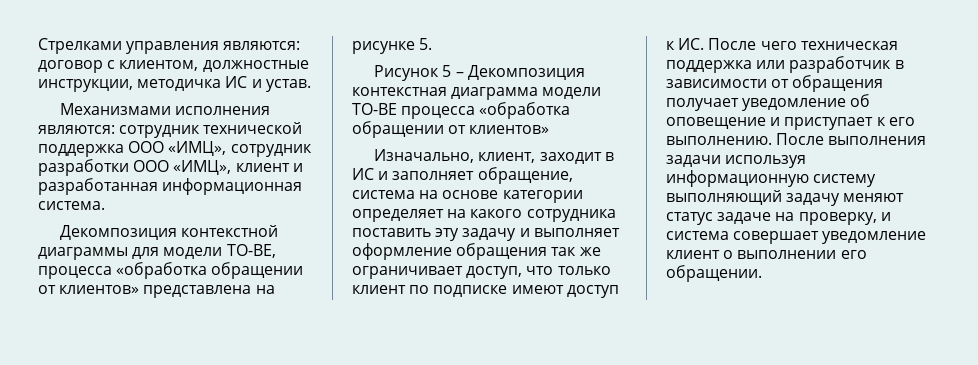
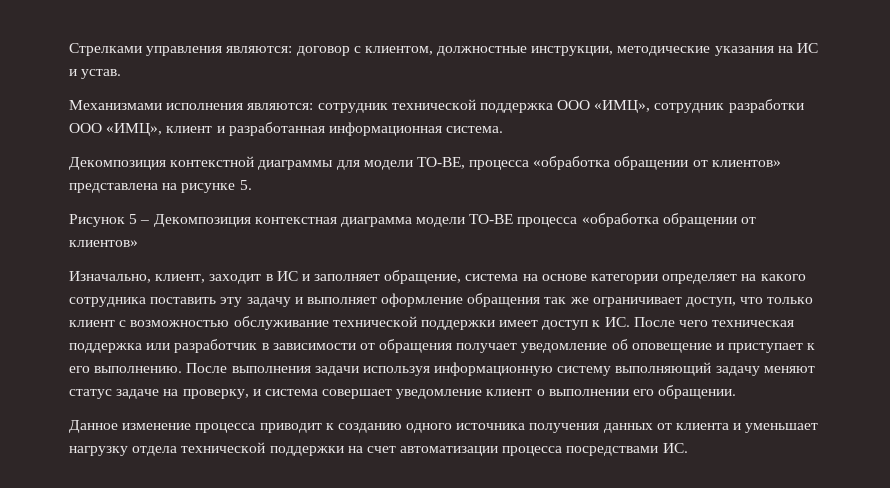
- Стрелками управления являются: договор с клиентом, должностные инструкции, методичка ИС и устав.
+ Стрелками управления являются: договор с клиентом, должностные инструкции, методические указания на ИС и устав.
- Изначально, клиент, заходит в ИС и заполняет обращение, система на основе категории определяет на какого сотрудника поставить эту задачу и выполняет оформление обращения так же ограничивает доступ, что только клиент по подписке имеют доступ к ИС. После чего техническая поддержка или разработчик в зависимости от обращения получает уведомление об оповещение и приступает к его выполнению.
+ Изначально, клиент, заходит в ИС и заполняет обращение, система на основе категории определяет на какого сотрудника поставить эту задачу и выполняет оформление обращения так же ограничивает доступ, что только клиент с возможностью обслуживание технической поддержки имеет доступ к ИС. После чего техническая поддержка или разработчик в зависимости от обращения получает уведомление об оповещение и приступает к его выполнению.
+ Данное изменение процесса приводит к созданию одного источника получения данных от клиента и уменьшает нагрузку отдела технической поддержки на счет автоматизации процесса посредствами ИС.

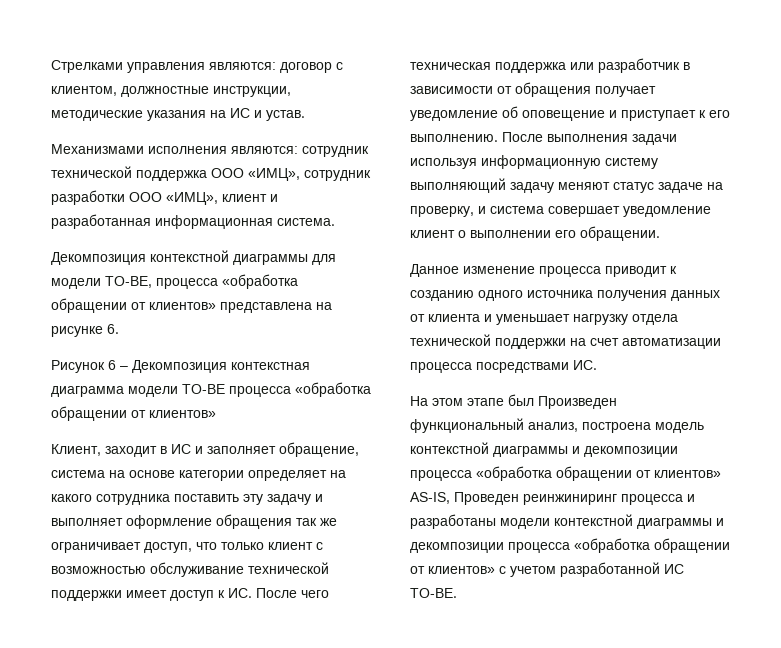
- Декомпозиция контекстной диаграммы для модели TO-BE, процесса «обработка обращении от клиентов» представлена на рисунке 5.
+ Декомпозиция контекстной диаграммы для модели TO-BE, процесса «обработка обращении от клиентов» представлена на рисунке 6.
- Рисунок 5 – Декомпозиция контекстная диаграмма модели TO-BE процесса «обработка обращении от клиентов»
+ Рисунок 6 – Декомпозиция контекстная диаграмма модели TO-BE процесса «обработка обращении от клиентов»
- Изначально, клиент, заходит в ИС и заполняет обращение, система на основе категории определяет на какого сотрудника поставить эту задачу и выполняет оформление обращения так же ограничивает доступ, что только клиент с возможностью обслуживание технической поддержки имеет доступ к ИС. После чего техническая поддержка или разработчик в зависимости от обращения получает уведомление об оповещение и приступает к его выполнению.
+ Клиент, заходит в ИС и заполняет обращение, система на основе категории определяет на какого сотрудника поставить эту задачу и выполняет оформление обращения так же ограничивает доступ, что только клиент с возможностью обслуживание технической поддержки имеет доступ к ИС. После чего техническая поддержка или разработчик в зависимости от обращения получает уведомление об оповещение и приступает к его выполнению.
+ На этом этапе был Произведен функциональный анализ, построена модель контекстной диаграммы и декомпозиции процесса «обработка обращении от клиентов» AS-IS, Проведен реинжиниринг процесса и разработаны модели контекстной диаграммы и декомпозиции процесса «обработка обращении от клиентов» с учетом разработанной ИС TO-BE.

